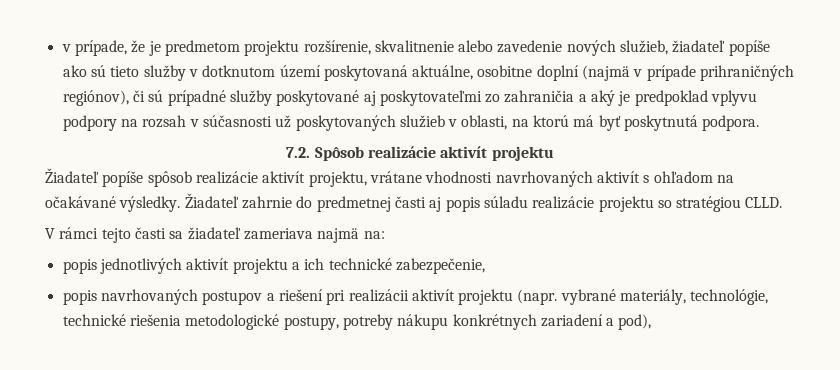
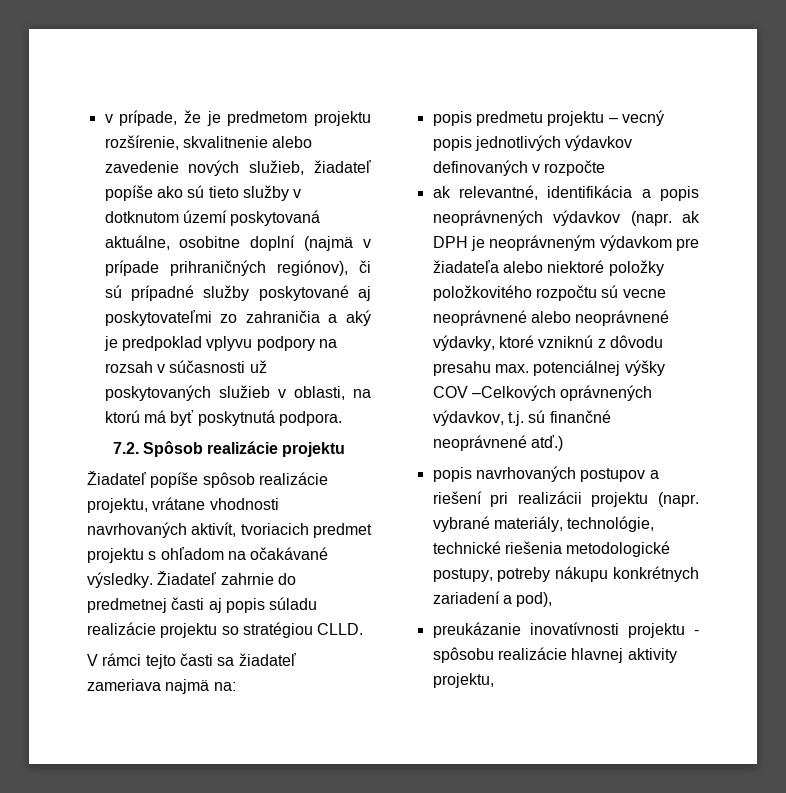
- 7.2. Spôsob realizácie aktivít projektu
+ 7.2. Spôsob realizácie projektu
- Žiadateľ popíše spôsob realizácie aktivít projektu, vrátane vhodnosti navrhovaných aktivít s ohľadom na očakávané výsledky.
+ Žiadateľ popíše spôsob realizácie projektu, vrátane vhodnosti navrhovaných aktivít, tvoriacich predmet projektu s ohľadom na očakávané výsledky.
- popis jednotlivých aktivít projektu a ich technické zabezpečenie,
+ popis predmetu projektu – vecný popis jednotlivých výdavkov definovaných v rozpočte
+ ak relevantné, identifikácia a popis neoprávnených výdavkov (napr. ak DPH je neoprávneným výdavkom pre žiadateľa alebo niektoré položky položkovitého rozpočtu sú vecne neoprávnené alebo neoprávnené výdavky, ktoré vzniknú z dôvodu presahu max. potenciálnej výšky COV –Celkových oprávnených výdavkov, t.j. sú finančné neoprávnené atď.)
- popis navrhovaných postupov a riešení pri realizácii aktivít projektu (napr. vybrané materiály, technológie, technické riešenia metodologické postupy, potreby nákupu konkrétnych zariadení a pod),
+ popis navrhovaných postupov a riešení pri realizácii projektu (napr. vybrané materiály, technológie, technické riešenia metodologické postupy, potreby nákupu konkrétnych zariadení a pod),
+ preukázanie inovatívnosti projektu - spôsobu realizácie hlavnej aktivity projektu,

